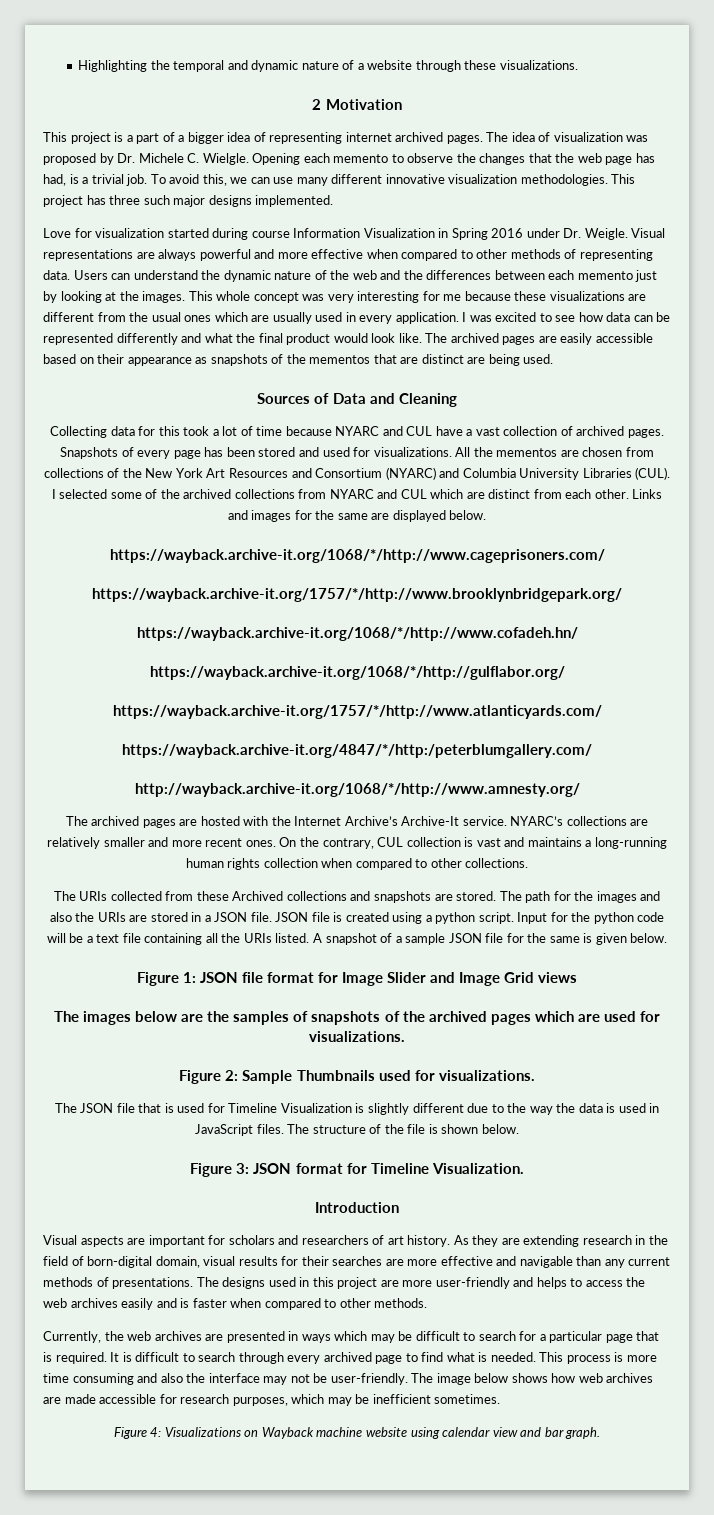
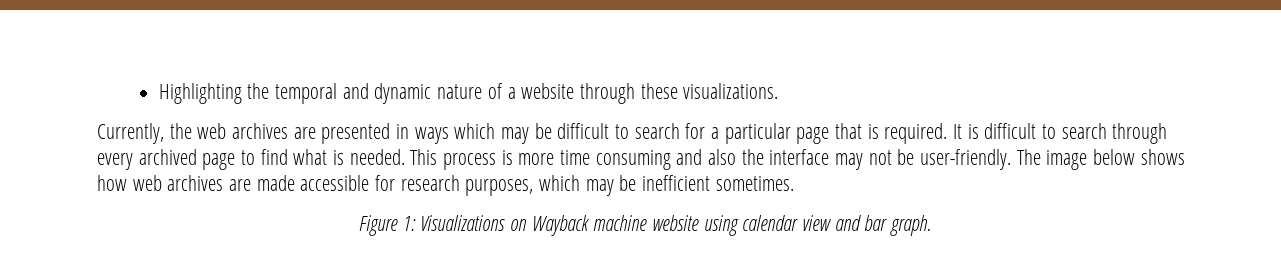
- 2 Motivation
- This project is a part of a bigger idea of representing internet archived pages. The idea of visualization was proposed by Dr. Michele C. Wielgle. Opening each memento to observe the changes that the web page has had, is a trivial job. To avoid this, we can use many different innovative visualization methodologies. This project has three such major designs implemented.
- Love for visualization started during course Information Visualization in Spring 2016 under Dr. Weigle. Visual representations are always powerful and more effective when compared to other methods of representing data. Users can understand the dynamic nature of the web and the differences between each memento just by looking at the images. This whole concept was very interesting for me because these visualizations are different from the usual ones which are usually used in every application. I was excited to see how data can be represented differently and what the final product would look like. The archived pages are easily accessible based on their appearance as snapshots of the mementos that are distinct are being used.
- Sources of Data and Cleaning
- Collecting data for this took a lot of time because NYARC and CUL have a vast collection of archived pages. Snapshots of every page has been stored and used for visualizations. All the mementos are chosen from collections of the New York Art Resources and Consortium (NYARC) and Columbia University Libraries (CUL). I selected some of the archived collections from NYARC and CUL which are distinct from each other. Links and images for the same are displayed below.
- https://wayback.archive-it.org/1068/*/http://www.cageprisoners.com/
- https://wayback.archive-it.org/1757/*/http://www.brooklynbridgepark.org/
- https://wayback.archive-it.org/1068/*/http://www.cofadeh.hn/
- https://wayback.archive-it.org/1068/*/http://gulflabor.org/
- https://wayback.archive-it.org/1757/*/http://www.atlanticyards.com/
- https://wayback.archive-it.org/4847/*/http:/peterblumgallery.com/
- http://wayback.archive-it.org/1068/*/http://www.amnesty.org/
- The archived pages are hosted with the Internet Archive’s Archive-It service. NYARC’s collections are relatively smaller and more recent ones. On the contrary, CUL collection is vast and maintains a long-running human rights collection when compared to other collections.
- The URIs collected from these Archived collections and snapshots are stored. The path for the images and also the URIs are stored in a JSON file. JSON file is created using a python script. Input for the python code will be a text file containing all the URIs listed. A snapshot of a sample JSON file for the same is given below.
- Figure 1: JSON file format for Image Slider and Image Grid views
- The images below are the samples of snapshots of the archived pages which are used for visualizations.
- Figure 2: Sample Thumbnails used for visualizations.
- The JSON file that is used for Timeline Visualization is slightly different due to the way the data is used in JavaScript files. The structure of the file is shown below.
- Figure 3: JSON format for Timeline Visualization.
- Introduction
- Visual aspects are important for scholars and researchers of art history. As they are extending research in the field of born-digital domain, visual results for their searches are more effective and navigable than any current methods of presentations. The designs used in this project are more user-friendly and helps to access the web archives easily and is faster when compared to other methods.
- Figure 4: Visualizations on Wayback machine website using calendar view and bar graph.
+ Figure 1: Visualizations on Wayback machine website using calendar view and bar graph.

